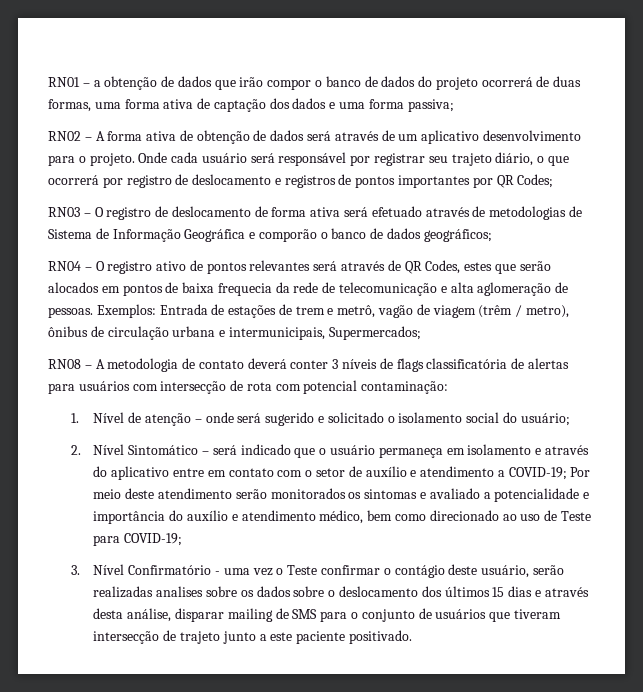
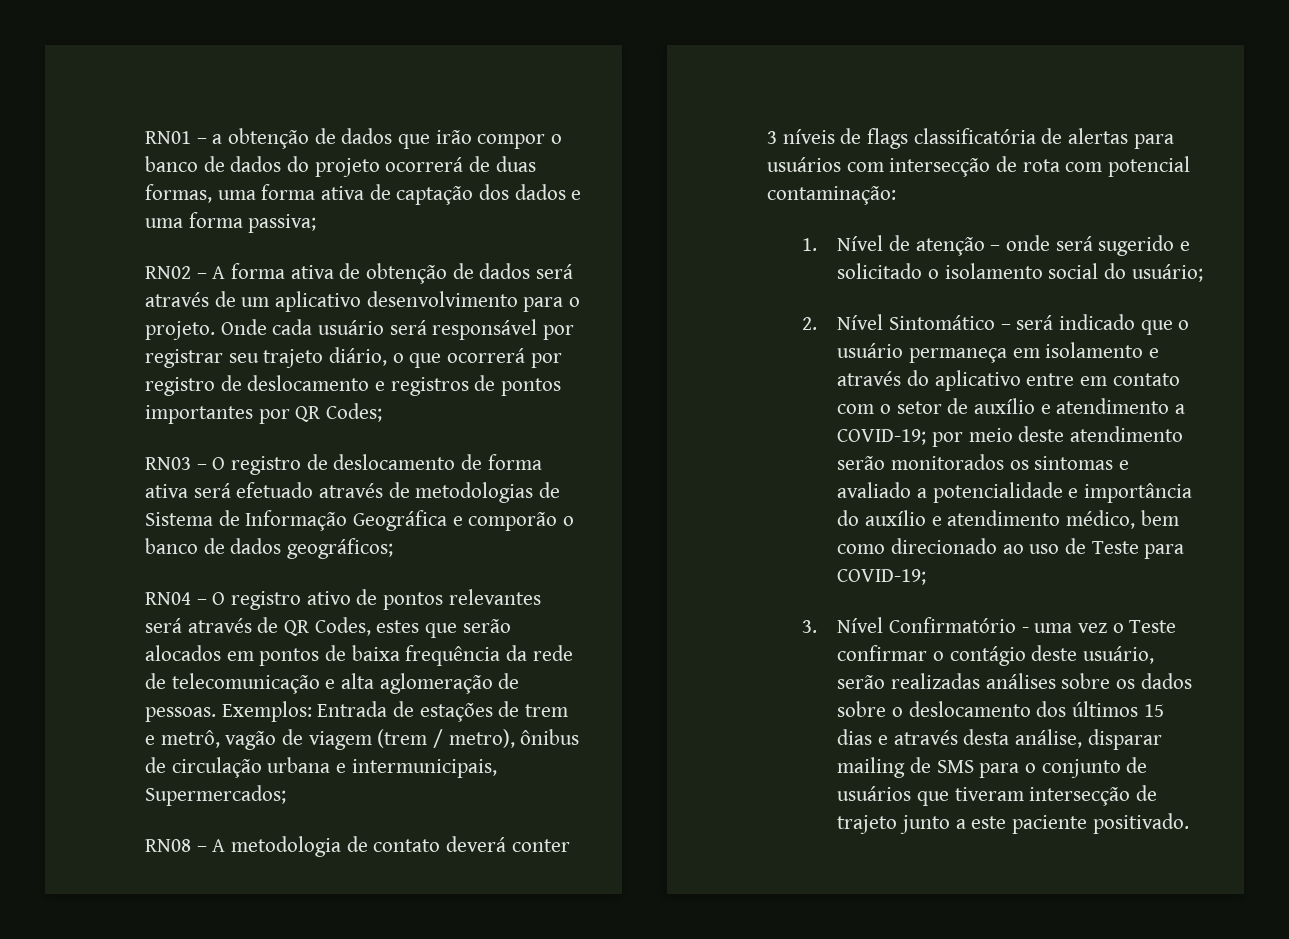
- RN04 – O registro ativo de pontos relevantes será através de QR Codes, estes que serão alocados em pontos de baixa frequecia da rede de telecomunicação e alta aglomeração de pessoas.
+ RN04 – O registro ativo de pontos relevantes será através de QR Codes, estes que serão alocados em pontos de baixa frequência da rede de telecomunicação e alta aglomeração de pessoas.
- Exemplos: Entrada de estações de trem e metrô, vagão de viagem (trêm / metro), ônibus de circulação urbana e intermunicipais, Supermercados;
+ Exemplos: Entrada de estações de trem e metrô, vagão de viagem (trem / metro), ônibus de circulação urbana e intermunicipais, Supermercados;
- 2. Nível Sintomático – será indicado que o usuário permaneça em isolamento e através do aplicativo entre em contato com o setor de auxílio e atendimento a COVID-19; Por meio deste atendimento serão monitorados os sintomas e avaliado a potencialidade e importância do auxílio e atendimento médico, bem como direcionado ao uso de Teste para COVID-19;
+ 2. Nível Sintomático – será indicado que o usuário permaneça em isolamento e através do aplicativo entre em contato com o setor de auxílio e atendimento a COVID-19; por meio deste atendimento serão monitorados os sintomas e avaliado a potencialidade e importância do auxílio e atendimento médico, bem como direcionado ao uso de Teste para COVID-19;
- 3. Nível Confirmatório - uma vez o Teste confirmar o contágio deste usuário, serão realizadas analises sobre os dados sobre o deslocamento dos últimos 15 dias e através desta análise, disparar mailing de SMS para o conjunto de usuários que tiveram intersecção de trajeto junto a este paciente positivado.
+ 3. Nível Confirmatório - uma vez o Teste confirmar o contágio deste usuário, serão realizadas análises sobre os dados sobre o deslocamento dos últimos 15 dias e através desta análise, disparar mailing de SMS para o conjunto de usuários que tiveram intersecção de trajeto junto a este paciente positivado.

